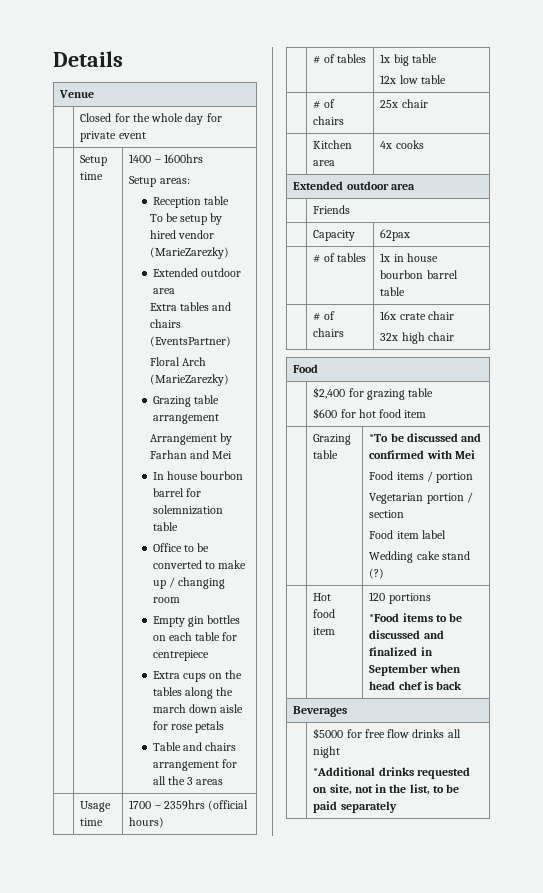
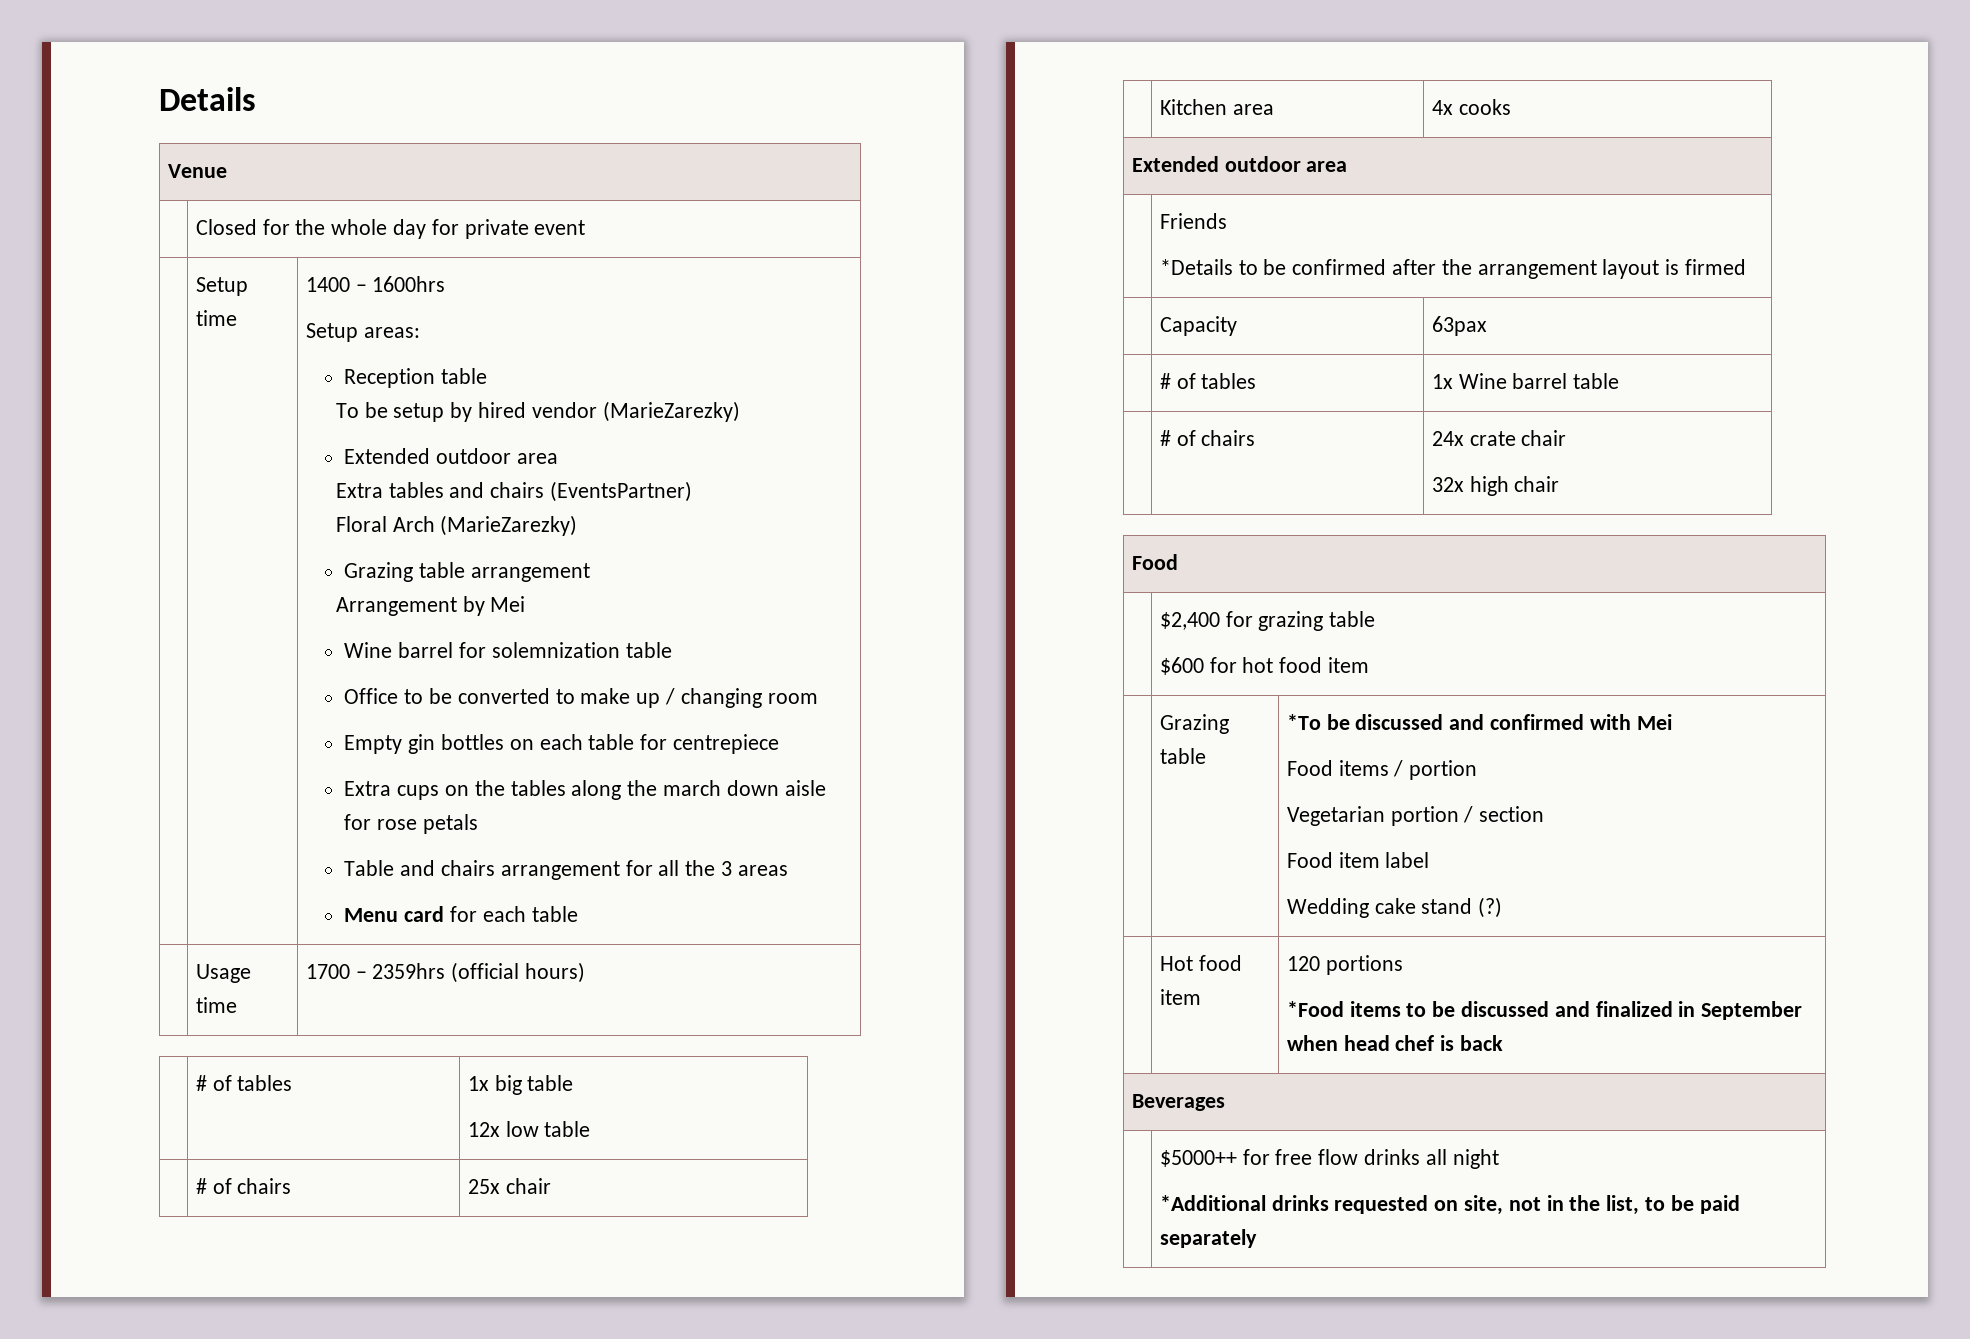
- Arrangement by Farhan and Mei
- In house bourbon barrel for solemnization table
+ Arrangement by Mei
+ Wine barrel for solemnization table
+ Menu card for each table
  | Friends
+ *Details to be confirmed after the arrangement layout is firmed
- | Capacity | 62pax
- | # of tables | 1x in house bourbon barrel table
+ | Capacity | 63pax
+ | # of tables | 1x Wine barrel table
- | # of chairs | 16x crate chair
+ | # of chairs | 24x crate chair
- | $5000 for free flow drinks all night
+ | $5000++ for free flow drinks all night

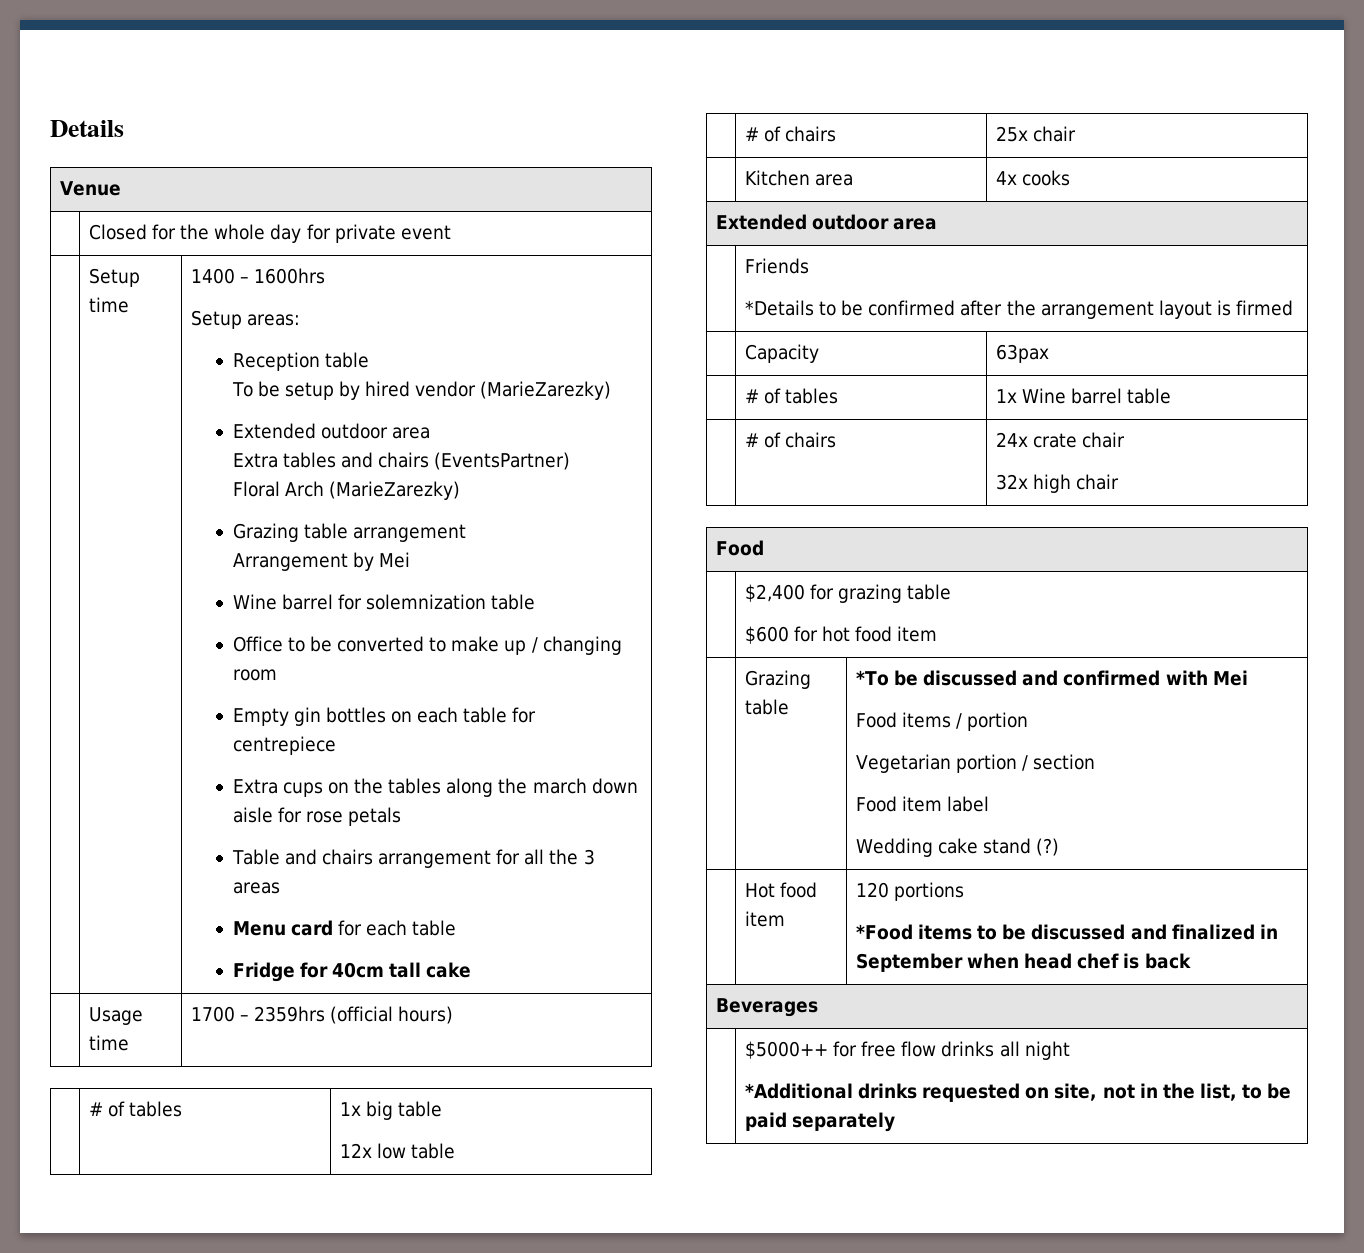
+ Fridge for 40cm tall cake

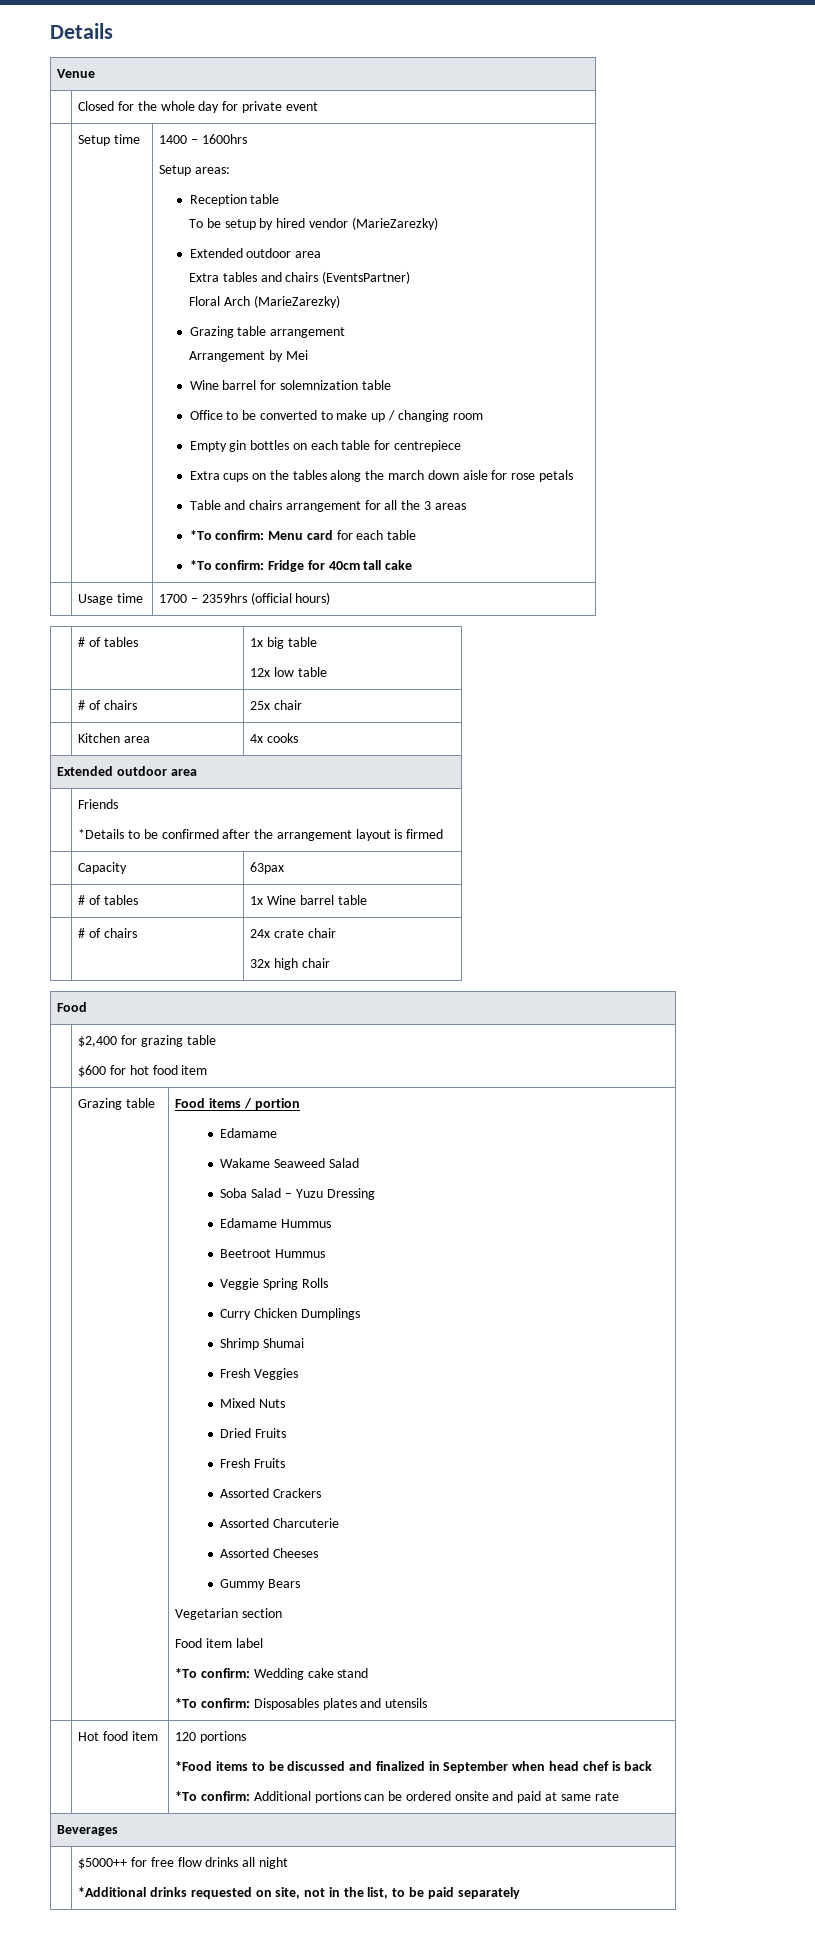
- Menu card for each table
+ *To confirm: Menu card for each table
- Fridge for 40cm tall cake
+ *To confirm: Fridge for 40cm tall cake
- *To be discussed and confirmed with Mei
  Food items / portion
+ Edamame
+ Wakame Seaweed Salad
+ Soba Salad – Yuzu Dressing
+ Edamame Hummus
+ Beetroot Hummus
+ Veggie Spring Rolls
+ Curry Chicken Dumplings
+ Shrimp Shumai
+ Fresh Veggies
+ Mixed Nuts
+ Dried Fruits
+ Fresh Fruits
+ Assorted Crackers
+ Assorted Charcuterie
+ Assorted Cheeses
+ Gummy Bears
- Vegetarian portion / section
+ Vegetarian section
- Wedding cake stand (?)
+ *To confirm: Wedding cake stand
+ *To confirm: Disposables plates and utensils
  | Hot food item | 120 portions
  *Food items to be discussed and finalized in September when head chef is back
+ *To confirm: Additional portions can be ordered onsite and paid at same rate

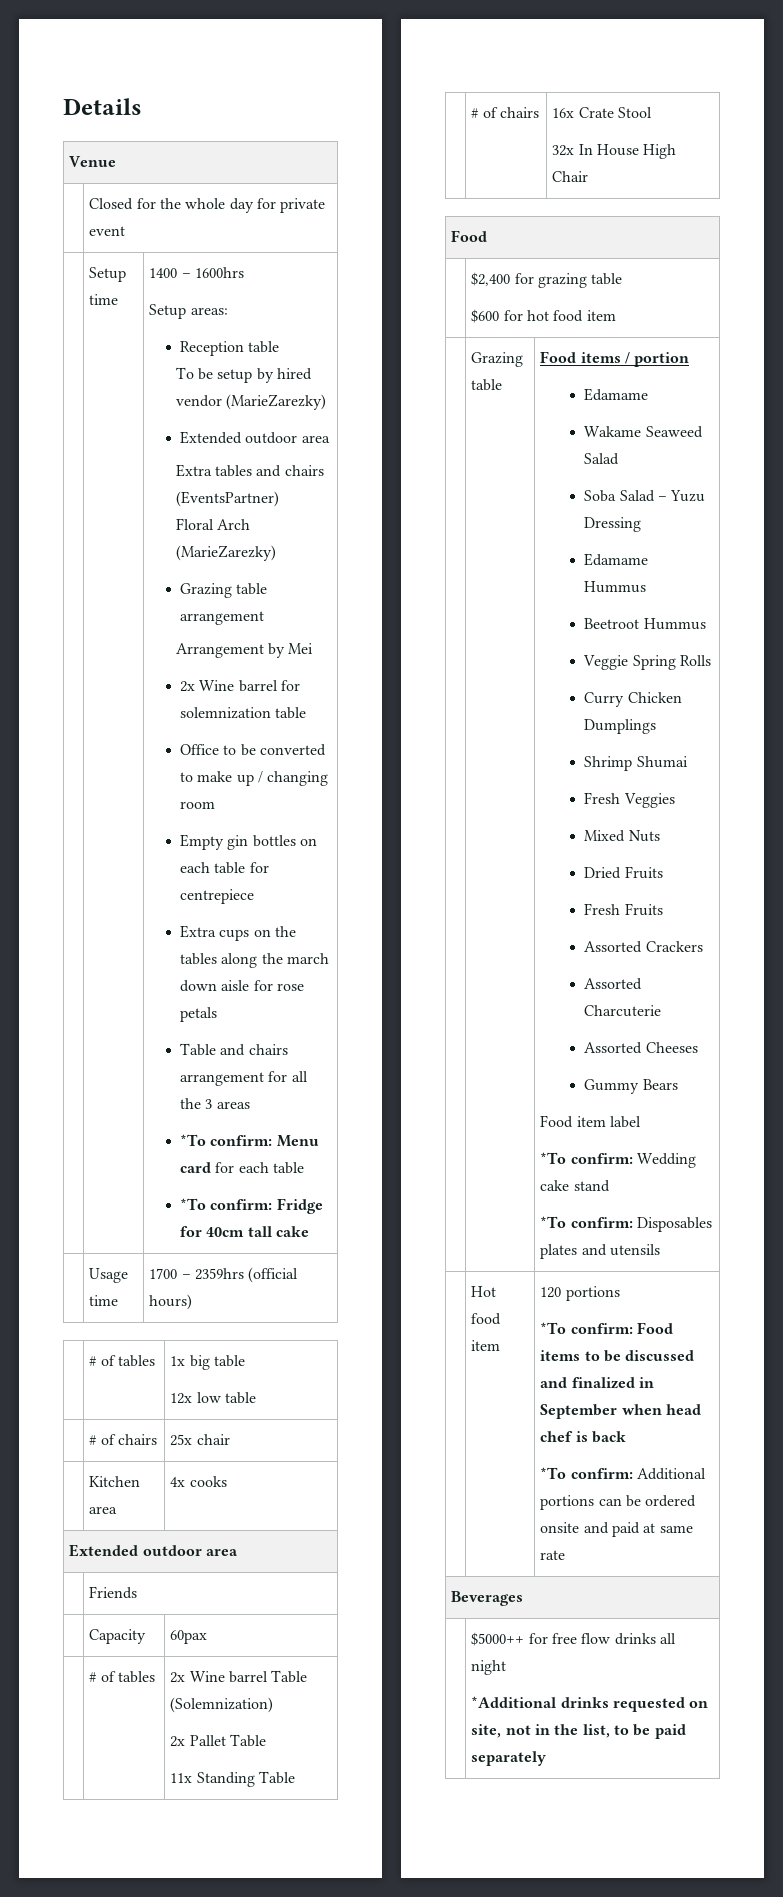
- Wine barrel for solemnization table
+ 2x Wine barrel for solemnization table
  | Friends
- *Details to be confirmed after the arrangement layout is firmed
- | Capacity | 63pax
- | # of tables | 1x Wine barrel table
- | # of chairs | 24x crate chair
- 32x high chair
+ | Capacity | 60pax
+ | # of tables | 2x Wine barrel Table (Solemnization)
+ 2x Pallet Table
+ 11x Standing Table
+ | # of chairs | 16x Crate Stool
+ 32x In House High Chair
- Vegetarian section
  | Hot food item | 120 portions
- *Food items to be discussed and finalized in September when head chef is back
+ *To confirm: Food items to be discussed and finalized in September when head chef is back

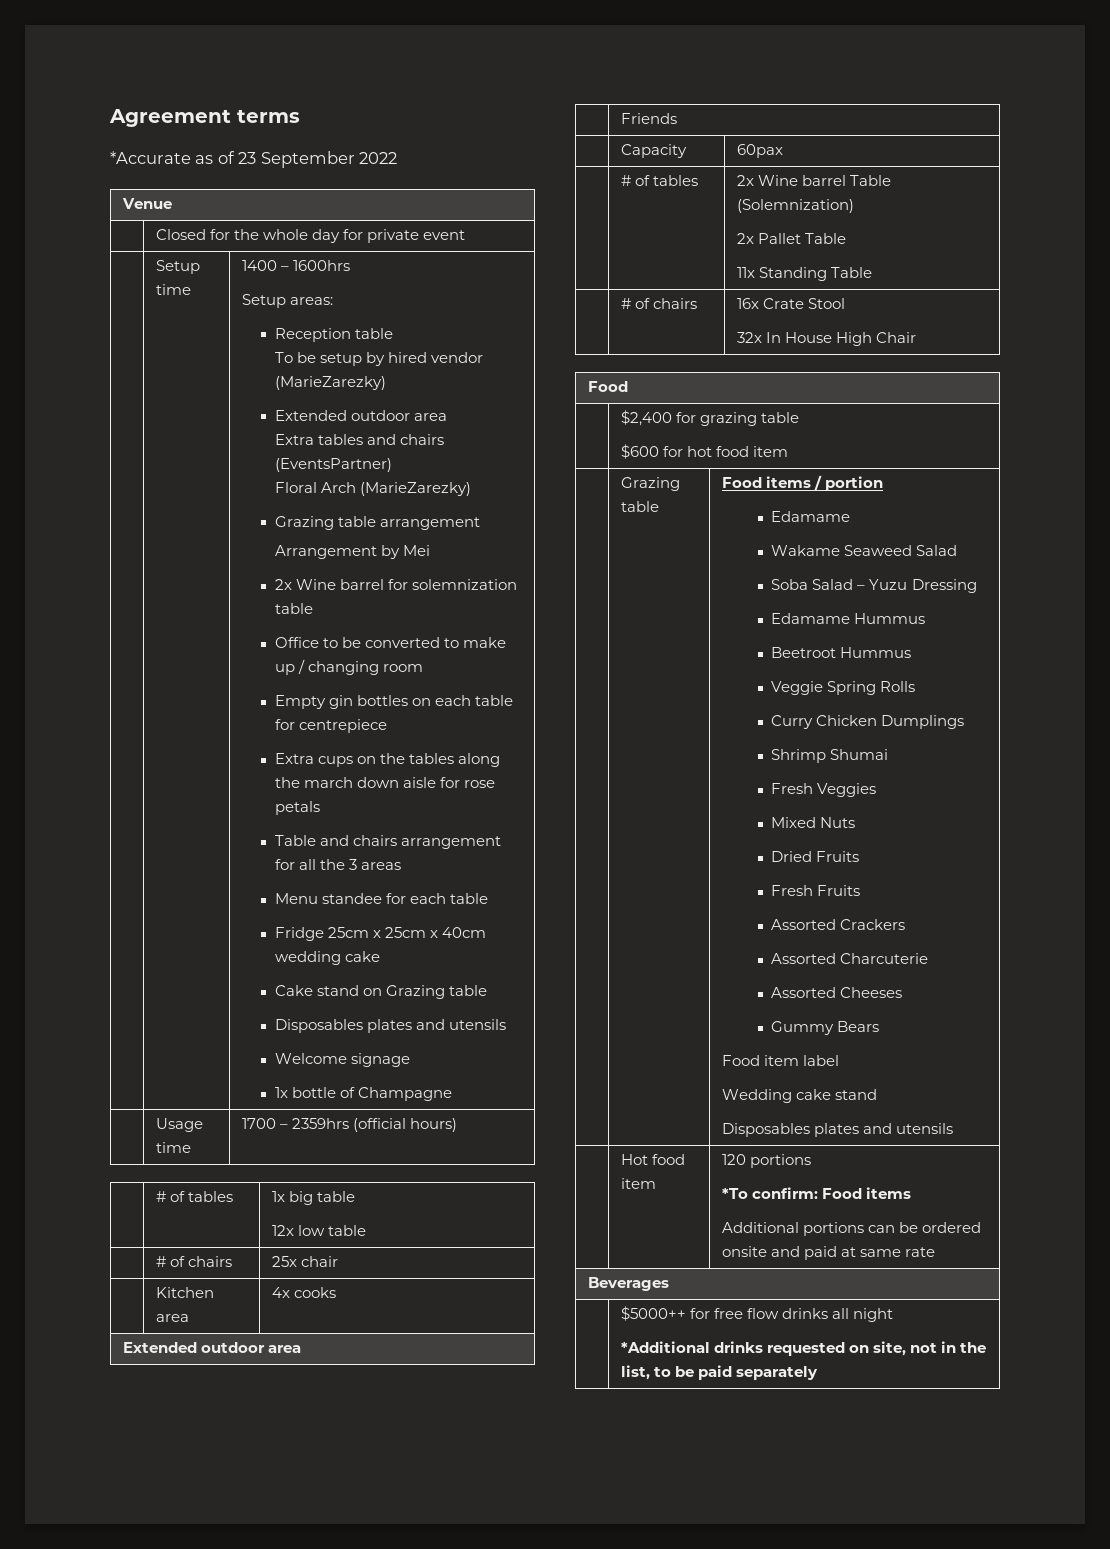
- Details
+ Agreement terms
+ *Accurate as of 23 September 2022
- *To confirm: Menu card for each table
+ Menu standee for each table
- *To confirm: Fridge for 40cm tall cake
+ Fridge 25cm x 25cm x 40cm wedding cake
+ Cake stand on Grazing table
+ Disposables plates and utensils
+ Welcome signage
+ 1x bottle of Champagne
- *To confirm: Wedding cake stand
- *To confirm: Disposables plates and utensils
+ Wedding cake stand
+ Disposables plates and utensils
  | Hot food item | 120 portions
- *To confirm: Food items to be discussed and finalized in September when head chef is back
- *To confirm: Additional portions can be ordered onsite and paid at same rate
+ *To confirm: Food items
+ Additional portions can be ordered onsite and paid at same rate

